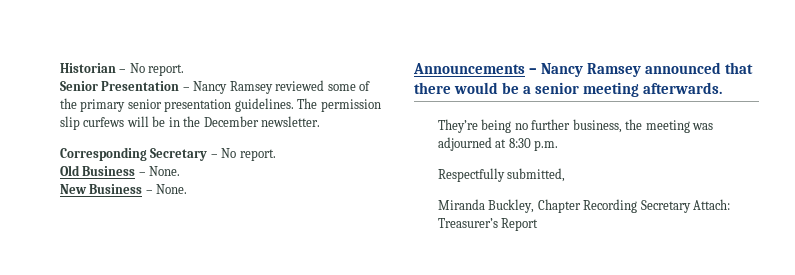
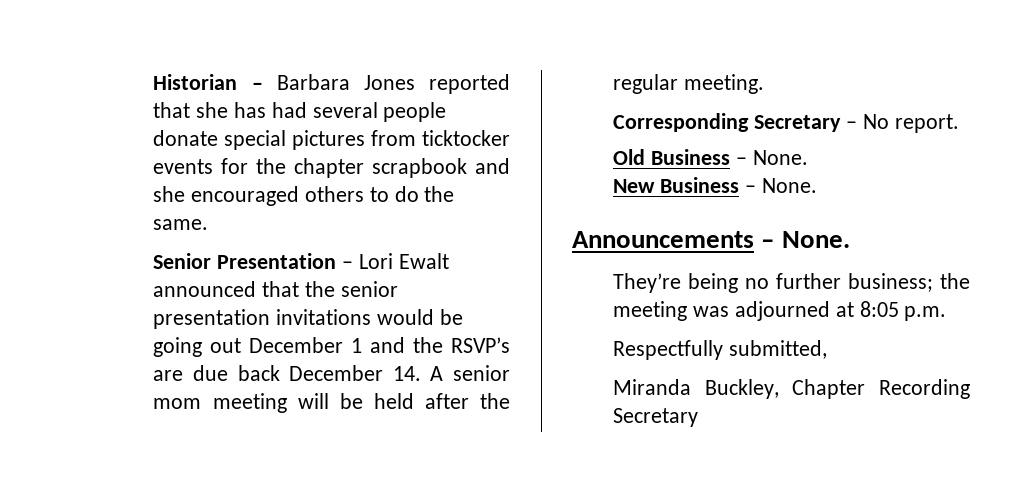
- Historian – No report.
- Senior Presentation – Nancy Ramsey reviewed some of the primary senior presentation guidelines. The permission slip curfews will be in the December newsletter.
+ Historian – Barbara Jones reported that she has had several people donate special pictures from ticktocker events for the chapter scrapbook and she encouraged others to do the same.
+ Senior Presentation – Lori Ewalt announced that the senior presentation invitations would be going out December 1 and the RSVP’s are due back December 14. A senior mom meeting will be held after the regular meeting.
- Announcements – Nancy Ramsey announced that there would be a senior meeting afterwards.
+ Announcements – None.
- They’re being no further business, the meeting was adjourned at 8:30 p.m.
+ They’re being no further business; the meeting was adjourned at 8:05 p.m.
- Miranda Buckley, Chapter Recording Secretary Attach: Treasurer’s Report
+ Miranda Buckley, Chapter Recording Secretary

